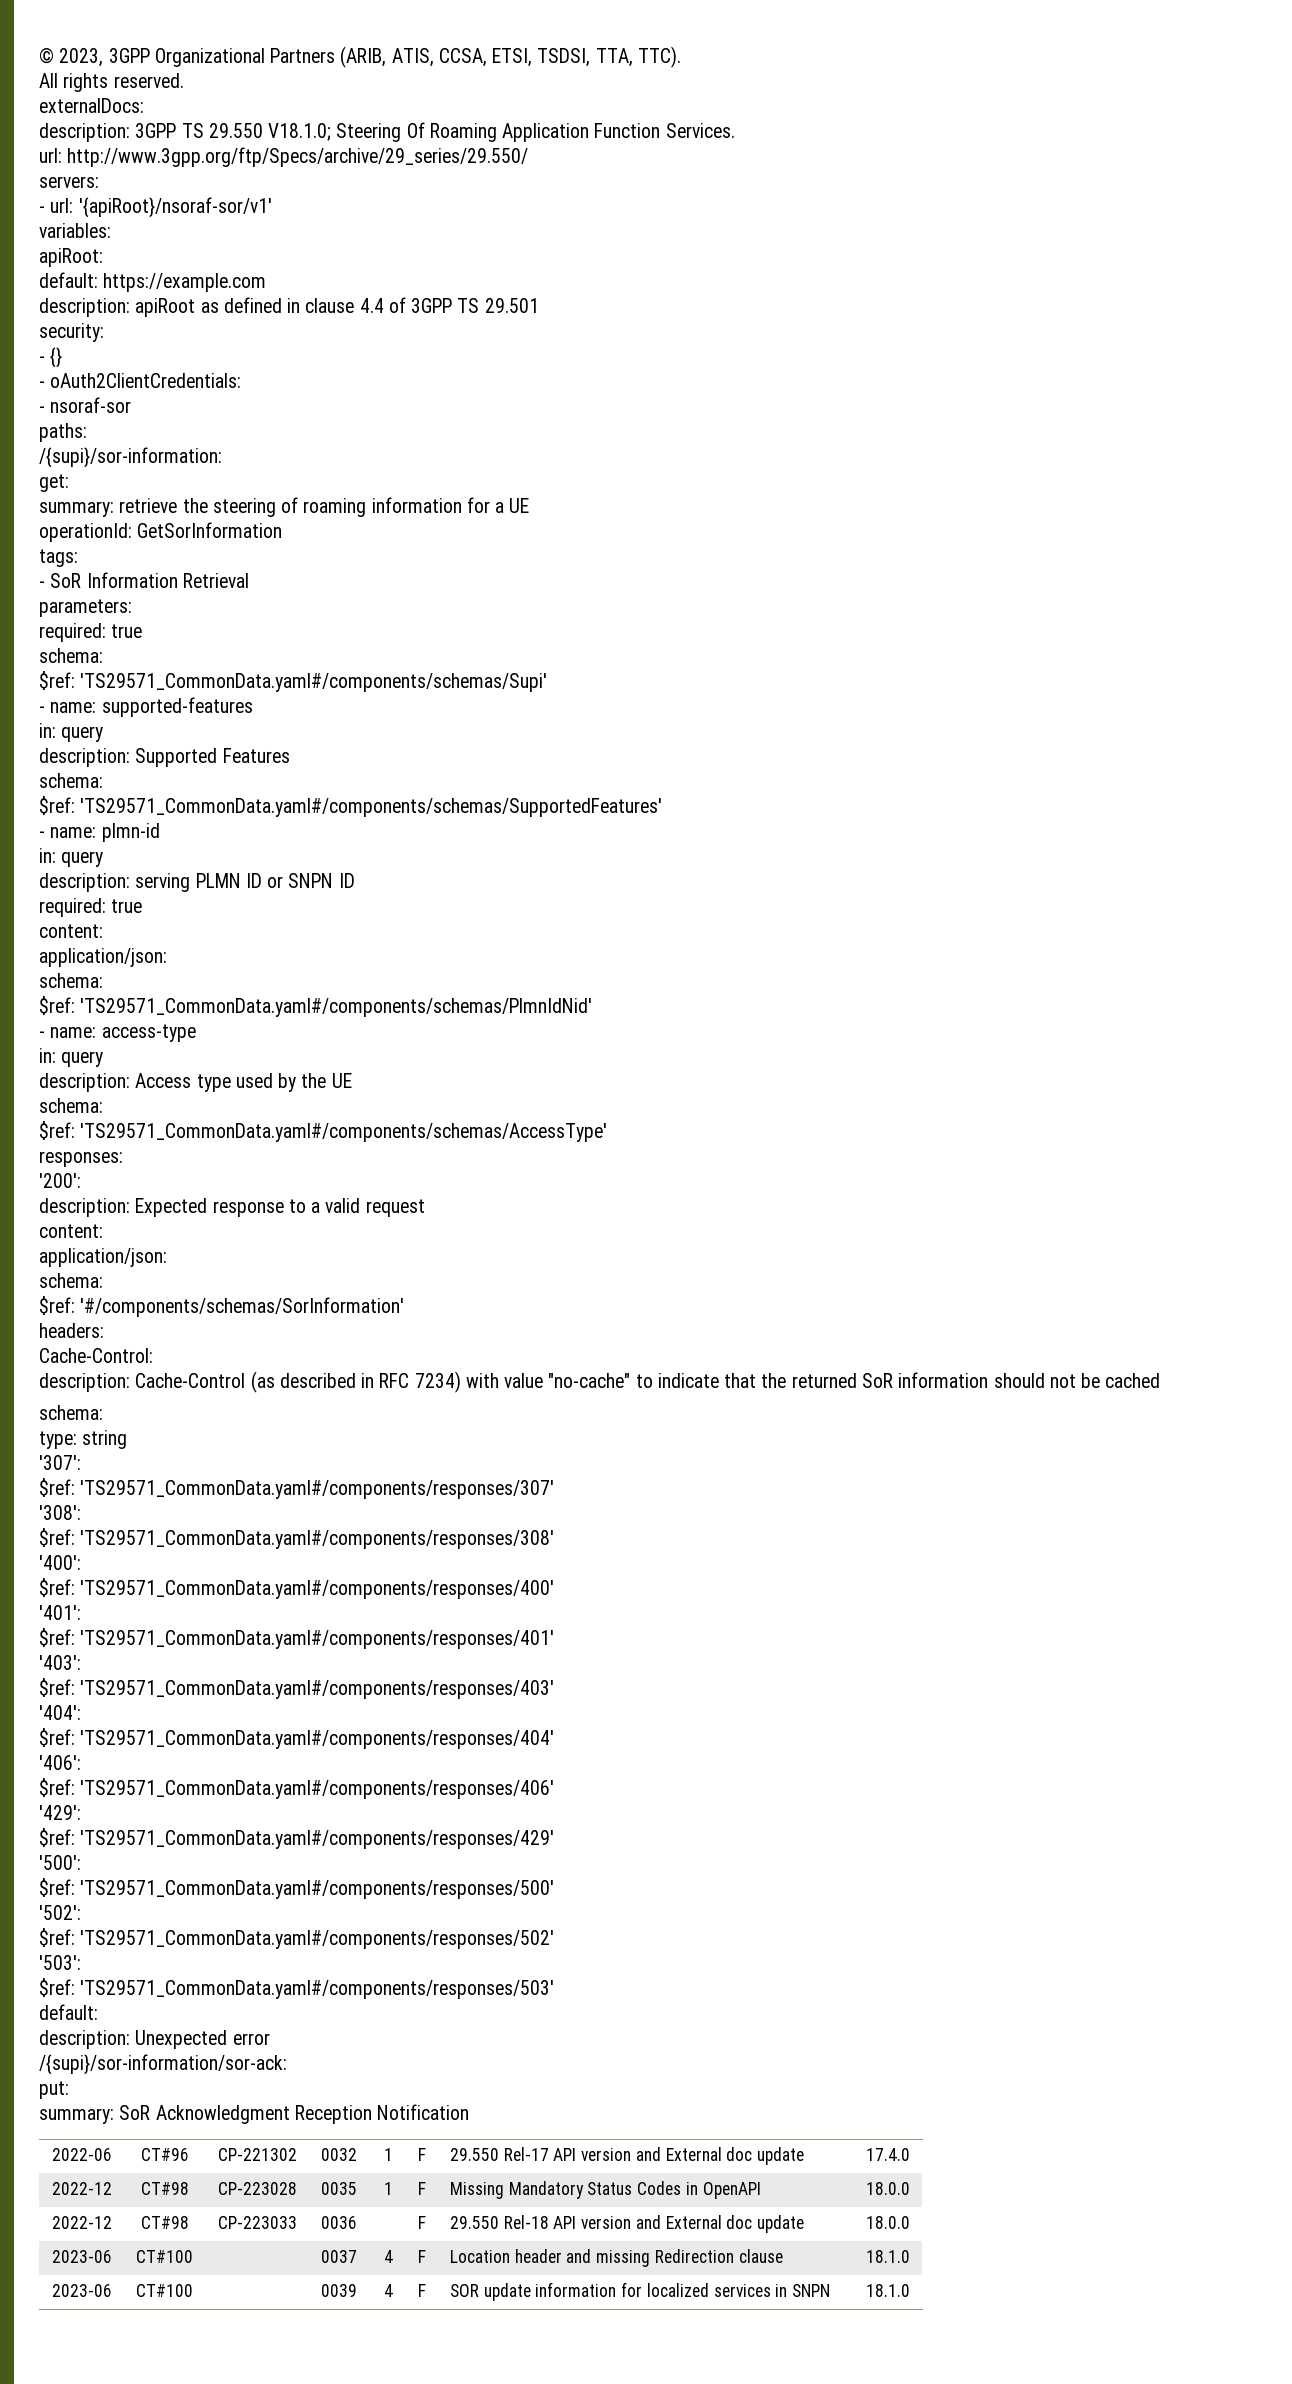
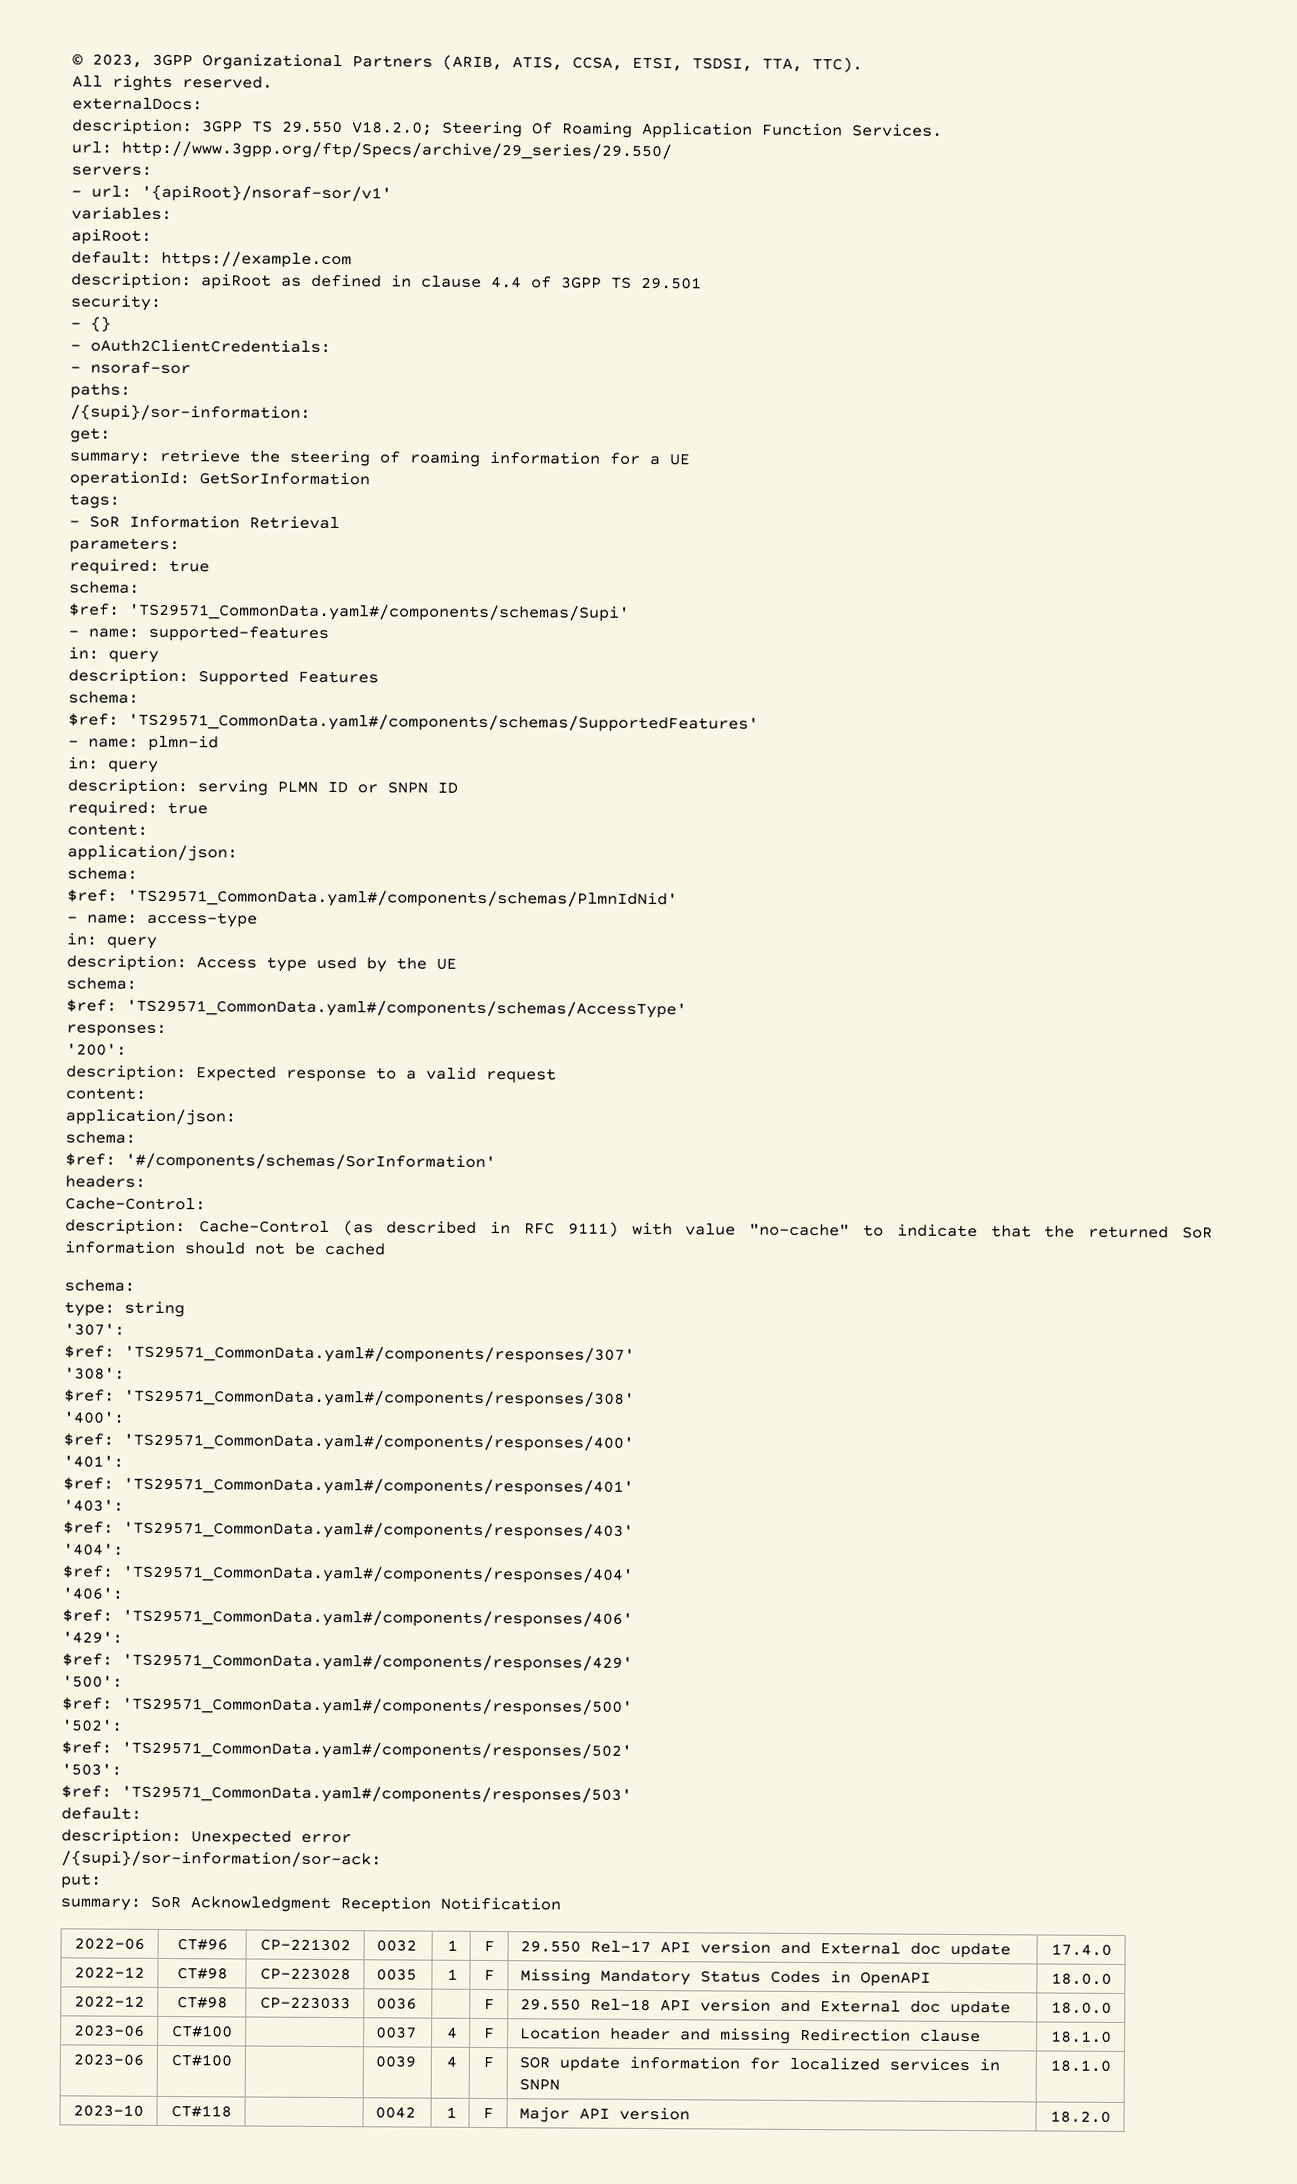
- description: 3GPP TS 29.550 V18.1.0; Steering Of Roaming Application Function Services.
+ description: 3GPP TS 29.550 V18.2.0; Steering Of Roaming Application Function Services.
- description: Cache-Control (as described in RFC 7234) with value "no-cache" to indicate that the returned SoR information should not be cached
+ description: Cache-Control (as described in RFC 9111) with value "no-cache" to indicate that the returned SoR information should not be cached
+ 2023-10 | CT#118 | | 0042 | 1 | F | Major API version | 18.2.0

